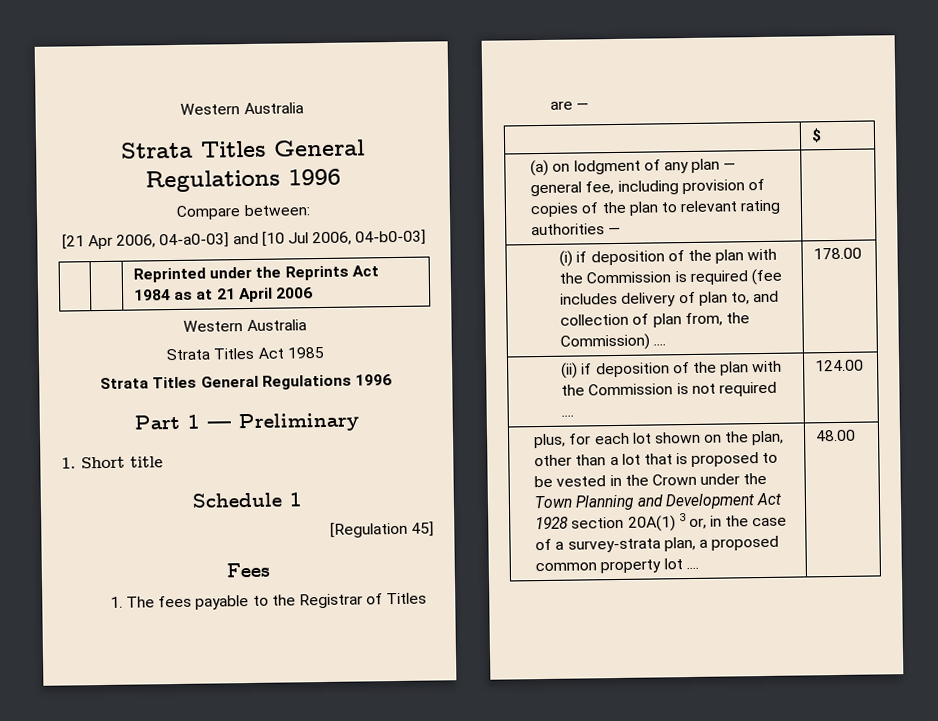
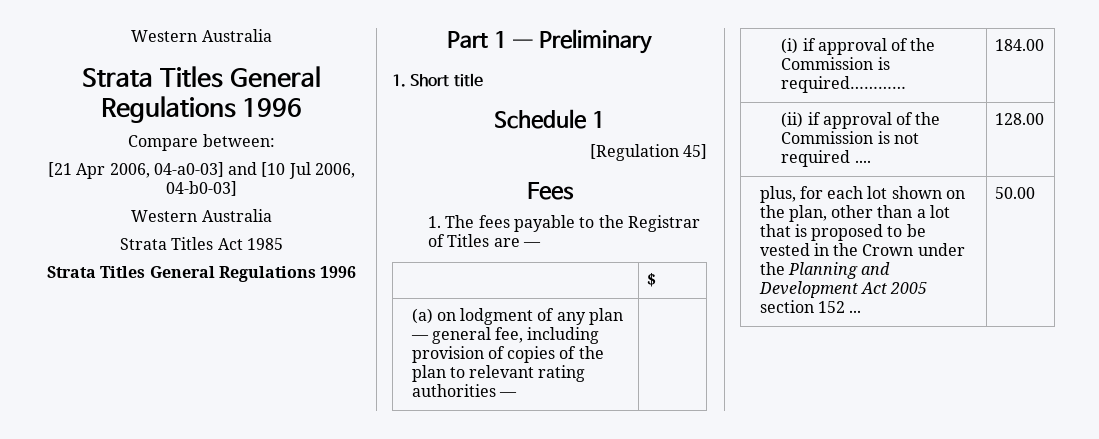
- | | Reprinted under the Reprints Act 1984 as at 21 April 2006
- (i) if deposition of the plan with the Commission is required (fee includes delivery of plan to, and collection of plan from, the Commission) .... | 178.00
+ (i) if approval of the Commission is required………… | 184.00
- (ii) if deposition of the plan with the Commission is not required .... | 124.00
+ (ii) if approval of the Commission is not required .... | 128.00
- plus, for each lot shown on the plan, other than a lot that is proposed to be vested in the Crown under the Town Planning and Development Act 1928 section 20A(1) 3 or, in the case of a survey-strata plan, a proposed common property lot .... | 48.00
+ plus, for each lot shown on the plan, other than a lot that is proposed to be vested in the Crown under the Planning and Development Act 2005 section 152 ... | 50.00

